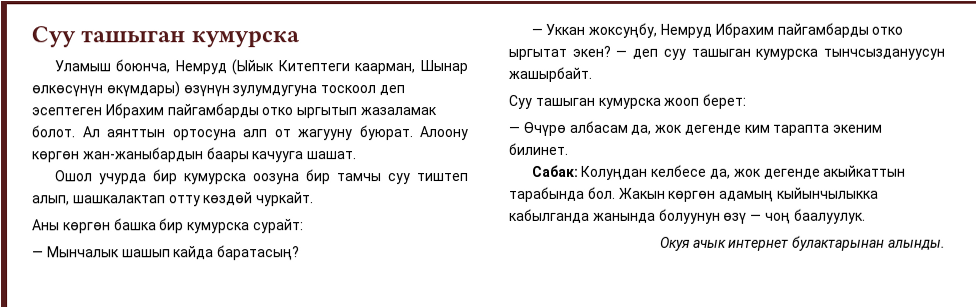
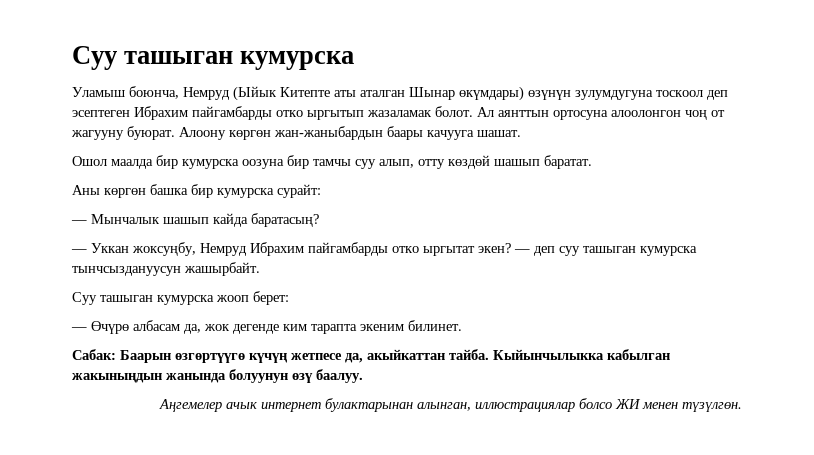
- Уламыш боюнча, Немруд (Ыйык Китептеги каарман, Шынар өлкөсүнүн өкүмдары) өзүнүн зулумдугуна тоскоол деп эсептеген Ибрахим пайгамбарды отко ыргытып жазаламак болот.
+ Уламыш боюнча, Немруд (Ыйык Китепте аты аталган Шынар өкүмдары) өзүнүн зулумдугуна тоскоол деп эсептеген Ибрахим пайгамбарды отко ыргытып жазаламак болот.
- Ал аянттын ортосуна алп от жагууну буюрат.
+ Ал аянттын ортосуна алоолонгон чоң от жагууну буюрат.
- Ошол учурда бир кумурска оозуна бир тамчы суу тиштеп алып, шашкалактап отту көздөй чуркайт.
+ Ошол маалда бир кумурска оозуна бир тамчы суу алып, отту көздөй шашып баратат.
- Сабак: Колуңдан келбесе да, жок дегенде акыйкаттын тарабында бол. Жакын көргөн адамың кыйынчылыкка кабылганда жанында болуунун өзү — чоң баалуулук.
- Окуя ачык интернет булактарынан алынды.
+ Сабак: Баарын өзгөртүүгө күчүң жетпесе да, акыйкаттан тайба. Кыйынчылыкка кабылган жакыныңдын жанында болуунун өзү баалуу.
+ Аңгемелер ачык интернет булактарынан алынган, иллюстрациялар болсо ЖИ менен түзүлгөн.

